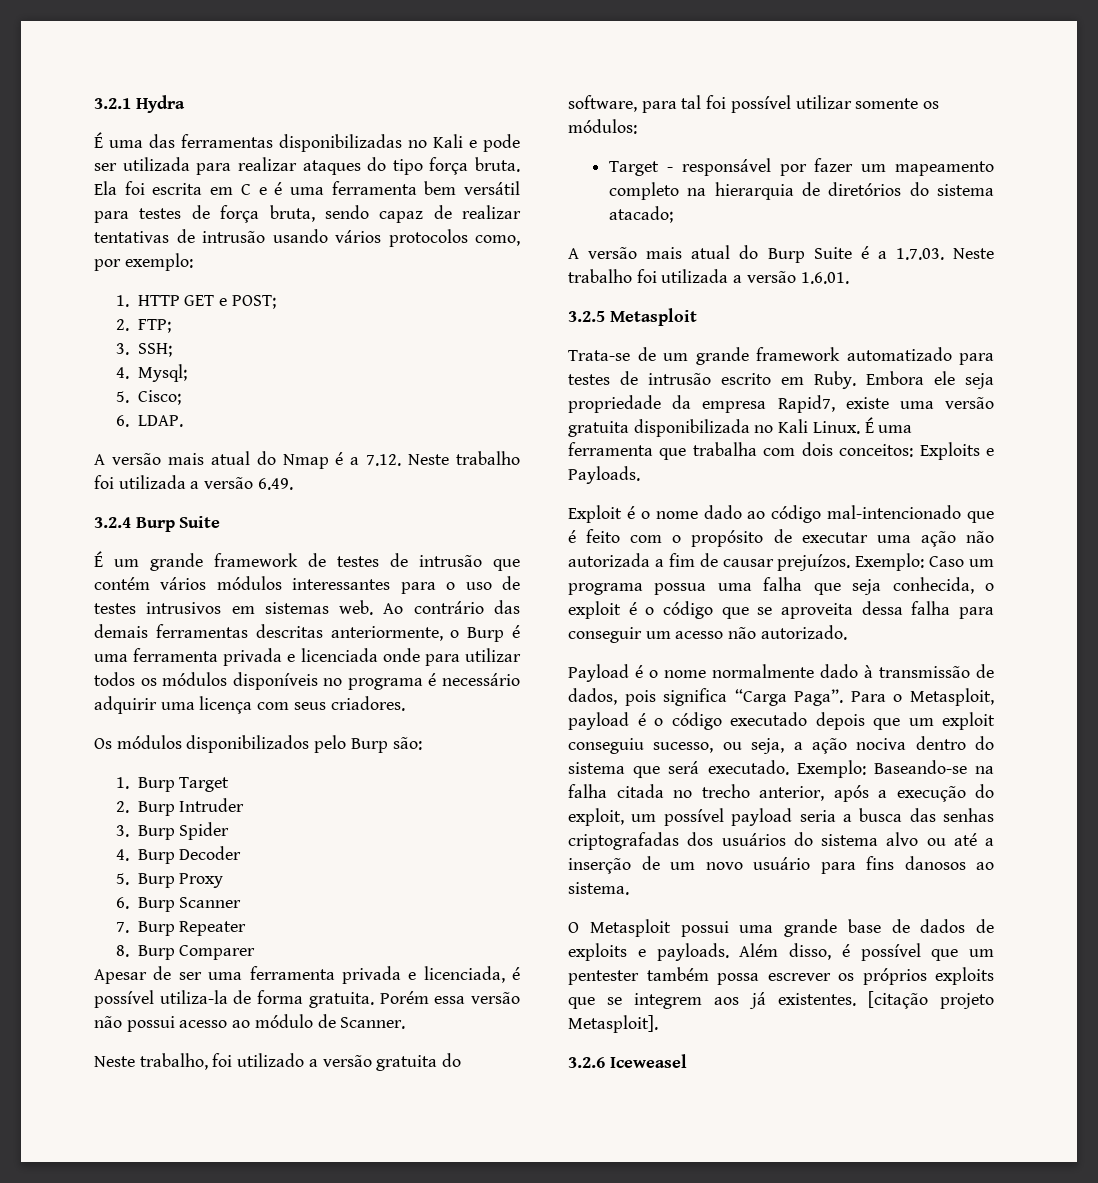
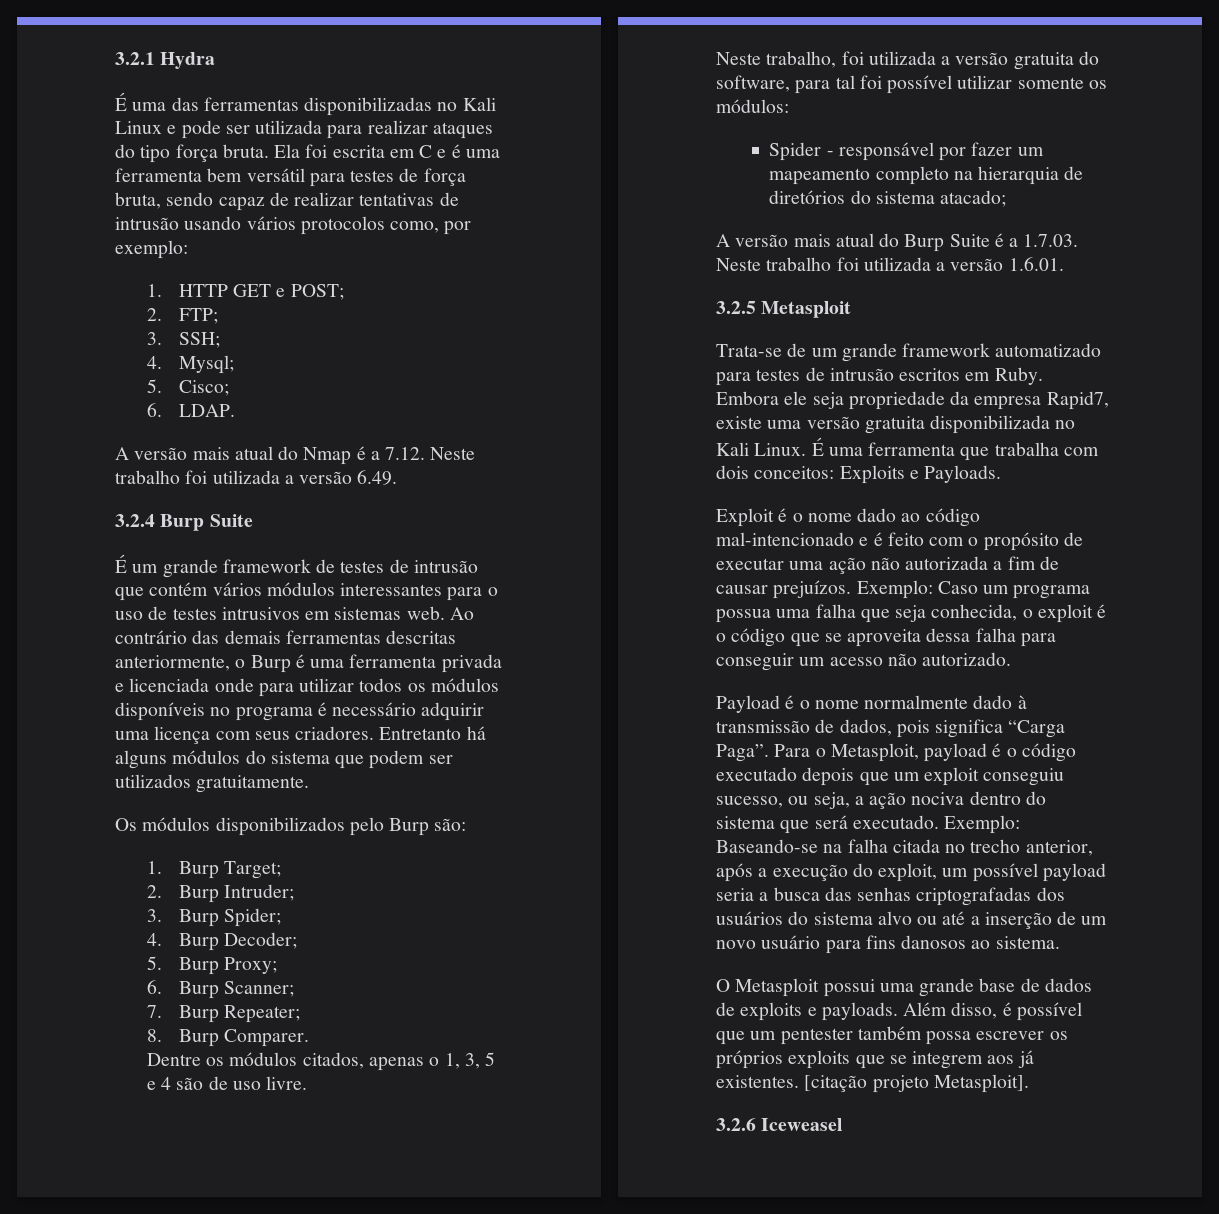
- É uma das ferramentas disponibilizadas no Kali e pode ser utilizada para realizar ataques do tipo força bruta.
+ É uma das ferramentas disponibilizadas no Kali Linux e pode ser utilizada para realizar ataques do tipo força bruta.
+ Entretanto há alguns módulos do sistema que podem ser utilizados gratuitamente.
- 1. Burp Target
+ 1. Burp Target;
- 2. Burp Intruder
+ 2. Burp Intruder;
- 3. Burp Spider
+ 3. Burp Spider;
- 4. Burp Decoder
+ 4. Burp Decoder;
- 5. Burp Proxy
+ 5. Burp Proxy;
- 6. Burp Scanner
+ 6. Burp Scanner;
- 7. Burp Repeater
+ 7. Burp Repeater;
- 8. Burp Comparer
- Apesar de ser uma ferramenta privada e licenciada, é possível utiliza-la de forma gratuita. Porém essa versão não possui acesso ao módulo de Scanner.
+ 8. Burp Comparer.
+ Dentre os módulos citados, apenas o 1, 3, 5 e 4 são de uso livre.
- Neste trabalho, foi utilizado a versão gratuita do software, para tal foi possível utilizar somente os módulos:
+ Neste trabalho, foi utilizada a versão gratuita do software, para tal foi possível utilizar somente os módulos:
- Target - responsável por fazer um mapeamento completo na hierarquia de diretórios do sistema atacado;
+ Spider - responsável por fazer um mapeamento completo na hierarquia de diretórios do sistema atacado;
- Trata-se de um grande framework automatizado para testes de intrusão escrito em Ruby.
+ Trata-se de um grande framework automatizado para testes de intrusão escritos em Ruby.
- Exploit é o nome dado ao código mal-intencionado que é feito com o propósito de executar uma ação não autorizada a fim de causar prejuízos.
+ Exploit é o nome dado ao código mal-intencionado e é feito com o propósito de executar uma ação não autorizada a fim de causar prejuízos.

